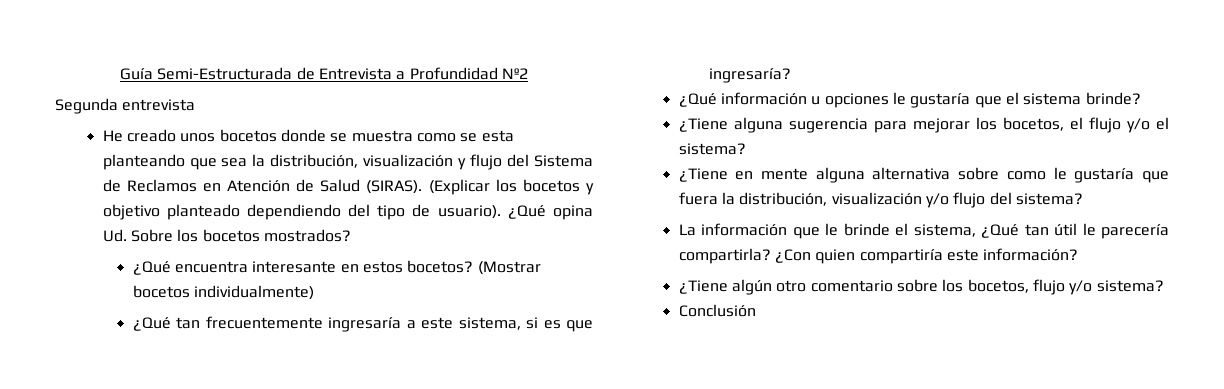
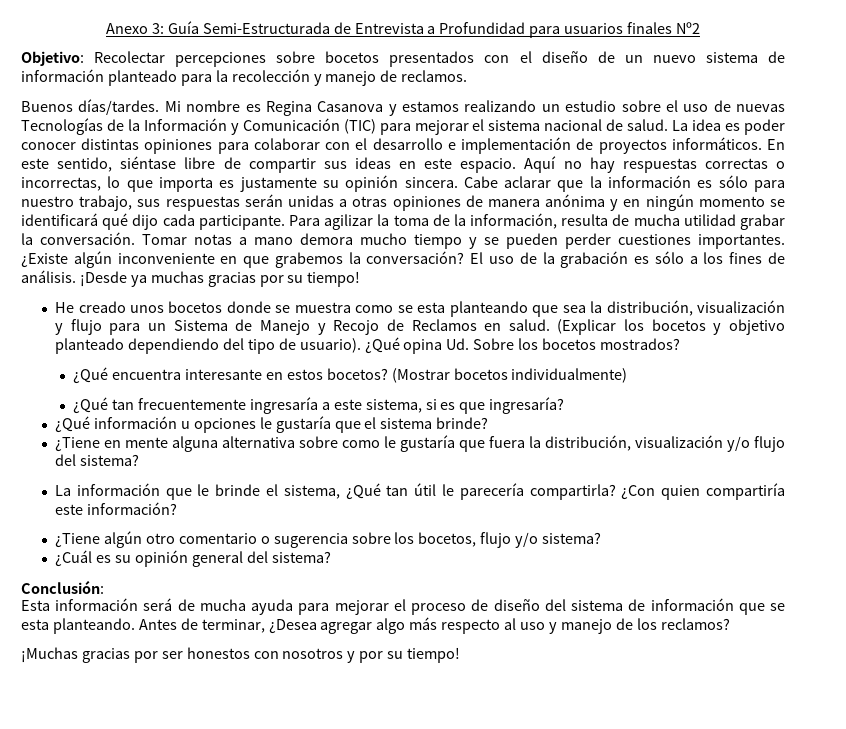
- Guía Semi-Estructurada de Entrevista a Profundidad Nº2
- Segunda entrevista
+ Anexo 3: Guía Semi-Estructurada de Entrevista a Profundidad para usuarios finales Nº2
+ Objetivo: Recolectar percepciones sobre bocetos presentados con el diseño de un nuevo sistema de información planteado para la recolección y manejo de reclamos.
+ Buenos días/tardes. Mi nombre es Regina Casanova y estamos realizando un estudio sobre el uso de nuevas Tecnologías de la Información y Comunicación (TIC) para mejorar el sistema nacional de salud. La idea es poder conocer distintas opiniones para colaborar con el desarrollo e implementación de proyectos informáticos. En este sentido, siéntase libre de compartir sus ideas en este espacio. Aquí no hay respuestas correctas o incorrectas, lo que importa es justamente su opinión sincera. Cabe aclarar que la información es sólo para nuestro trabajo, sus respuestas serán unidas a otras opiniones de manera anónima y en ningún momento se identificará qué dijo cada participante. Para agilizar la toma de la información, resulta de mucha utilidad grabar la conversación. Tomar notas a mano demora mucho tiempo y se pueden perder cuestiones importantes. ¿Existe algún inconveniente en que grabemos la conversación? El uso de la grabación es sólo a los fines de análisis. ¡Desde ya muchas gracias por su tiempo!
- He creado unos bocetos donde se muestra como se esta planteando que sea la distribución, visualización y flujo del Sistema de Reclamos en Atención de Salud (SIRAS).
+ He creado unos bocetos donde se muestra como se esta planteando que sea la distribución, visualización y flujo para un Sistema de Manejo y Recojo de Reclamos en salud.
- ¿Tiene alguna sugerencia para mejorar los bocetos, el flujo y/o el sistema?
- ¿Tiene algún otro comentario sobre los bocetos, flujo y/o sistema?
+ ¿Tiene algún otro comentario o sugerencia sobre los bocetos, flujo y/o sistema?
- Conclusión
+ ¿Cuál es su opinión general del sistema?
+ Conclusión:
+ Esta información será de mucha ayuda para mejorar el proceso de diseño del sistema de información que se esta planteando. Antes de terminar, ¿Desea agregar algo más respecto al uso y manejo de los reclamos?
+ ¡Muchas gracias por ser honestos con nosotros y por su tiempo!

